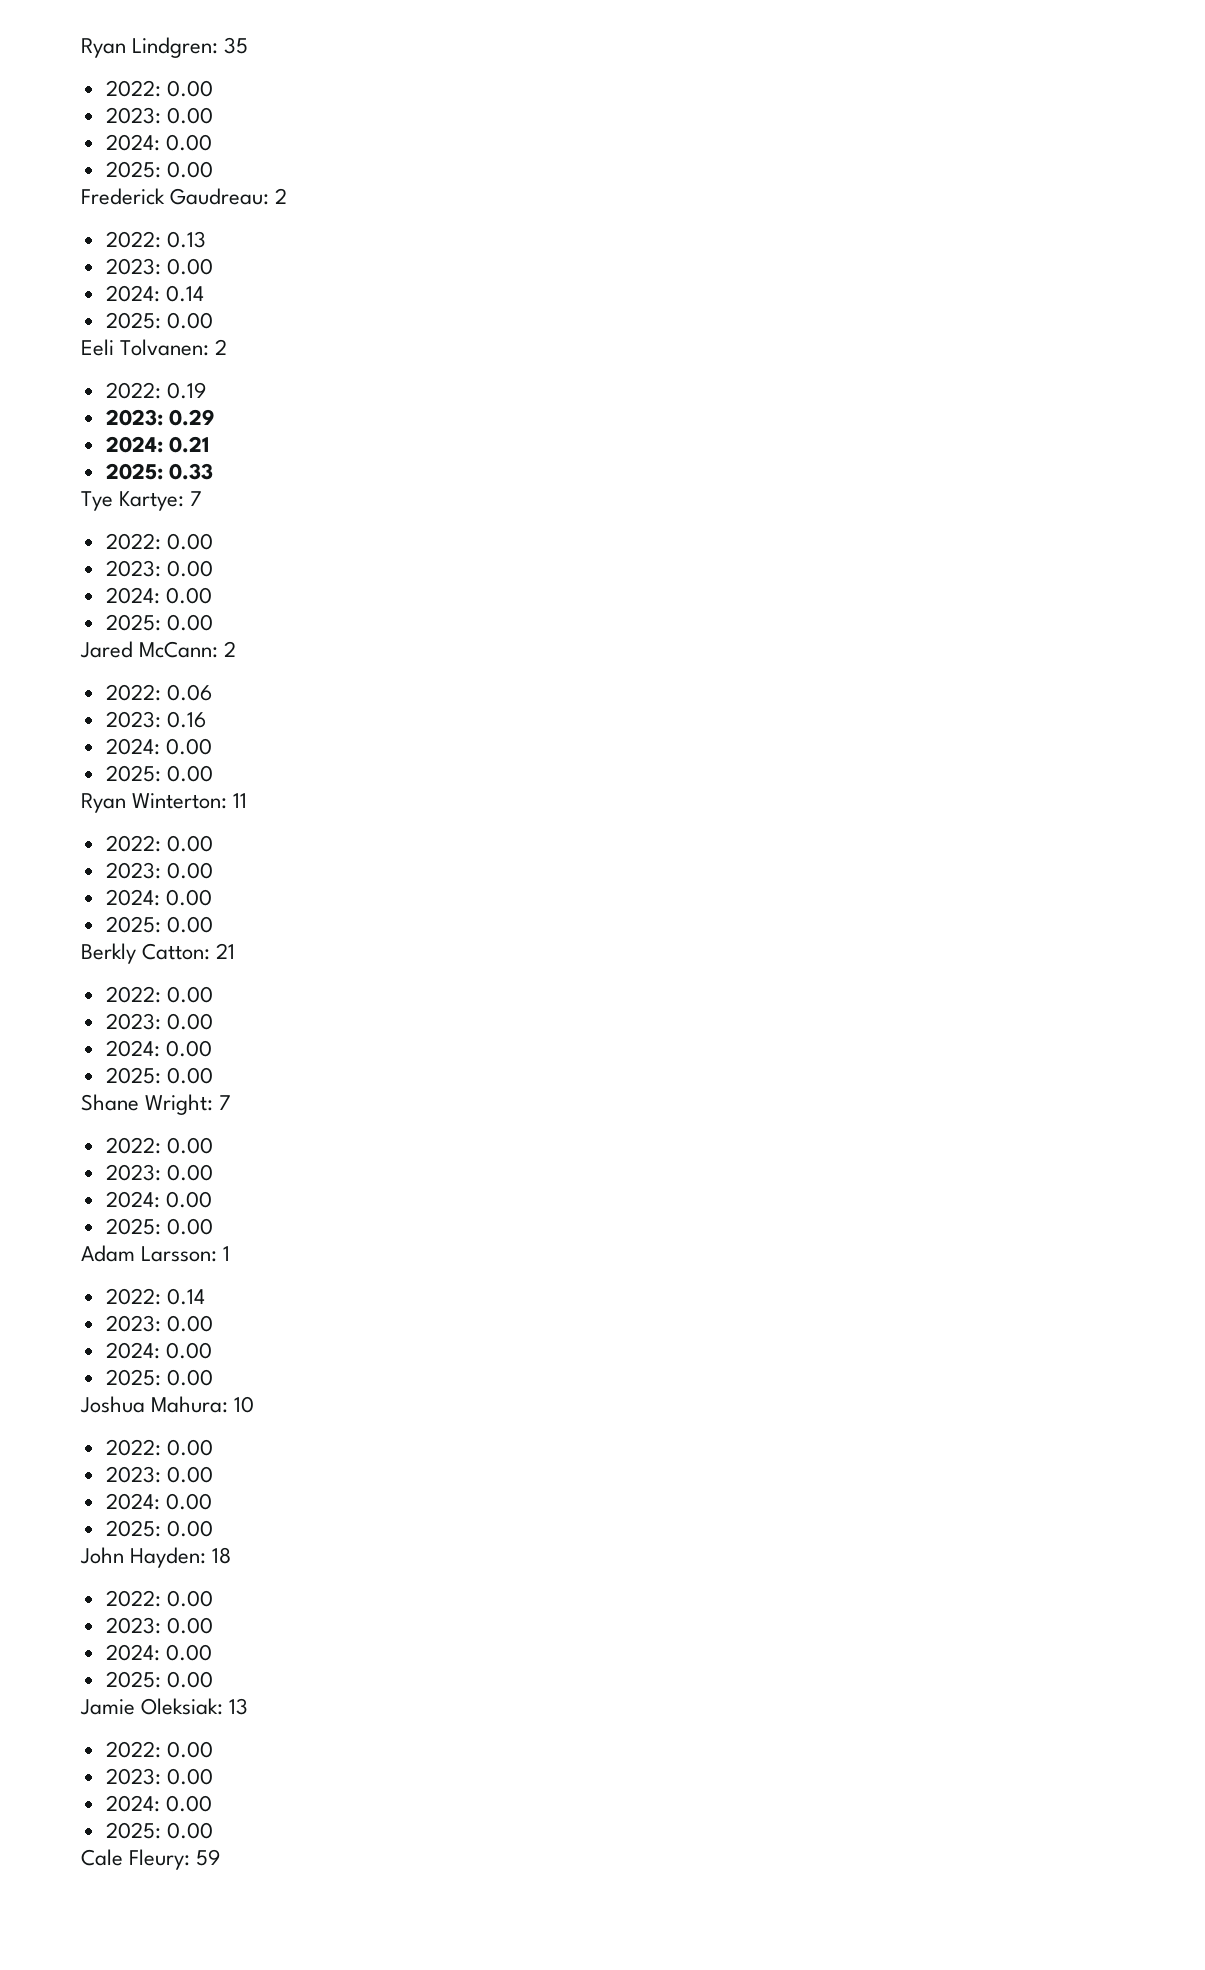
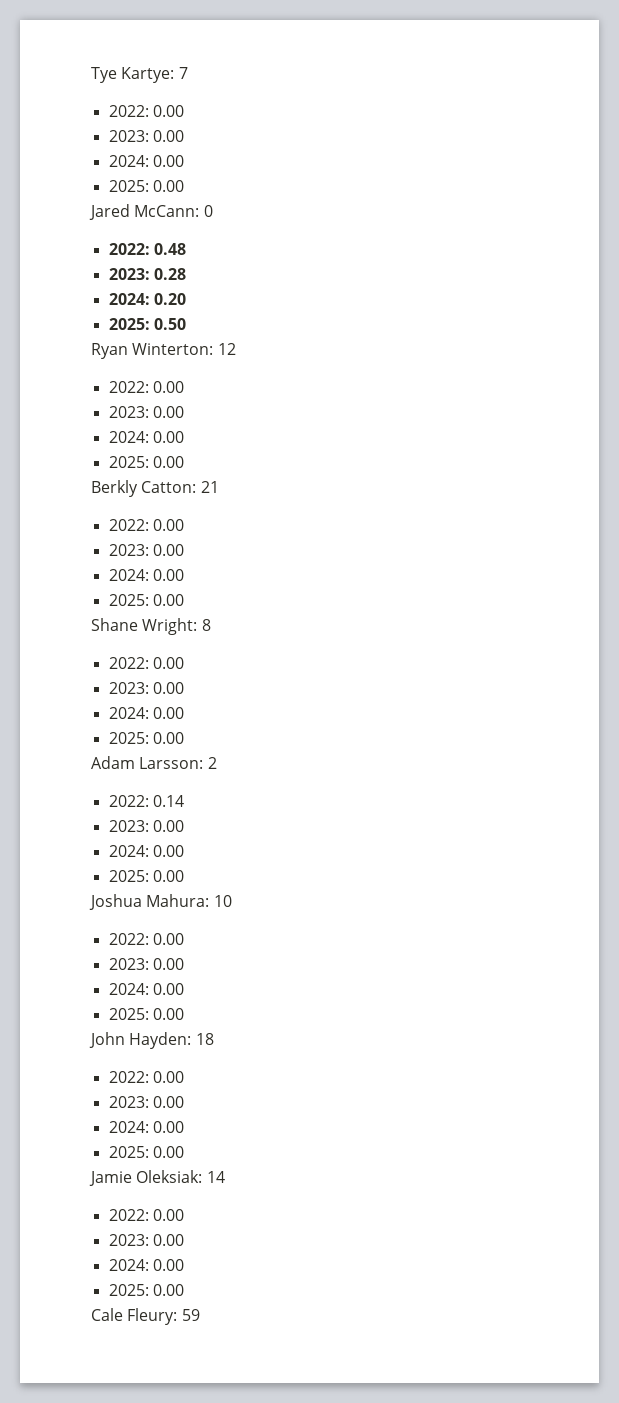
- Ryan Lindgren: 35
- 2022: 0.00
- 2023: 0.00
- 2024: 0.00
- 2025: 0.00
- Frederick Gaudreau: 2
- 2022: 0.13
- 2023: 0.00
- 2024: 0.14
- 2025: 0.00
- Eeli Tolvanen: 2
- 2022: 0.19
- 2023: 0.29
- 2024: 0.21
- 2025: 0.33
- Jared McCann: 2
- 2022: 0.06
- 2023: 0.16
- 2024: 0.00
- 2025: 0.00
+ Jared McCann: 0
+ 2022: 0.48
+ 2023: 0.28
+ 2024: 0.20
+ 2025: 0.50
- Ryan Winterton: 11
+ Ryan Winterton: 12
- Shane Wright: 7
+ Shane Wright: 8
- Adam Larsson: 1
+ Adam Larsson: 2
- Jamie Oleksiak: 13
+ Jamie Oleksiak: 14

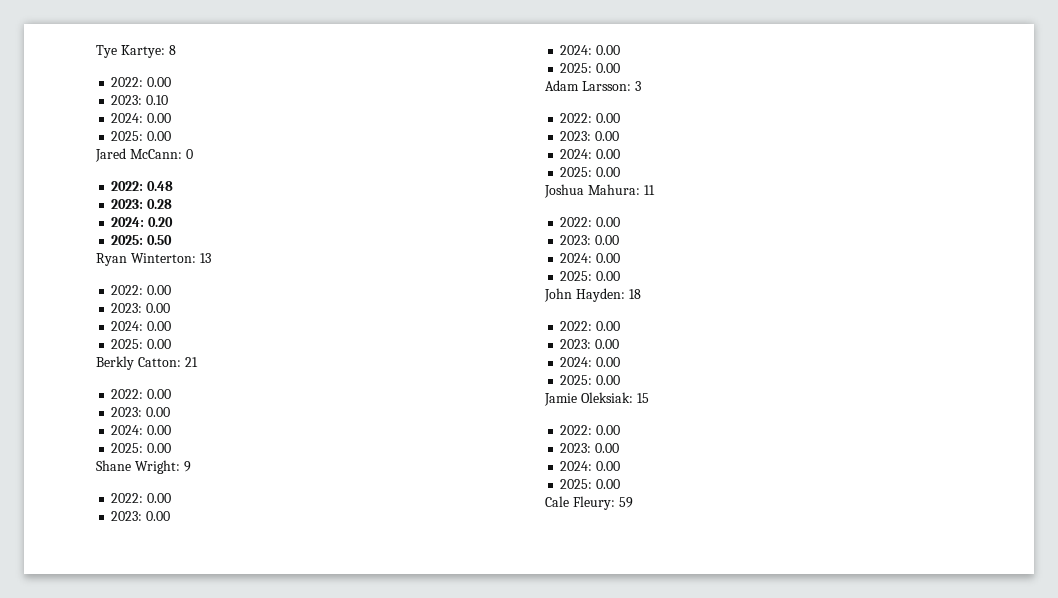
- Tye Kartye: 7
+ Tye Kartye: 8
  2022: 0.00
- 2023: 0.00
+ 2023: 0.10
- Ryan Winterton: 12
+ Ryan Winterton: 13
- Shane Wright: 8
+ Shane Wright: 9
- Adam Larsson: 2
- 2022: 0.14
+ Adam Larsson: 3
+ 2022: 0.00
- Joshua Mahura: 10
+ Joshua Mahura: 11
- Jamie Oleksiak: 14
+ Jamie Oleksiak: 15

